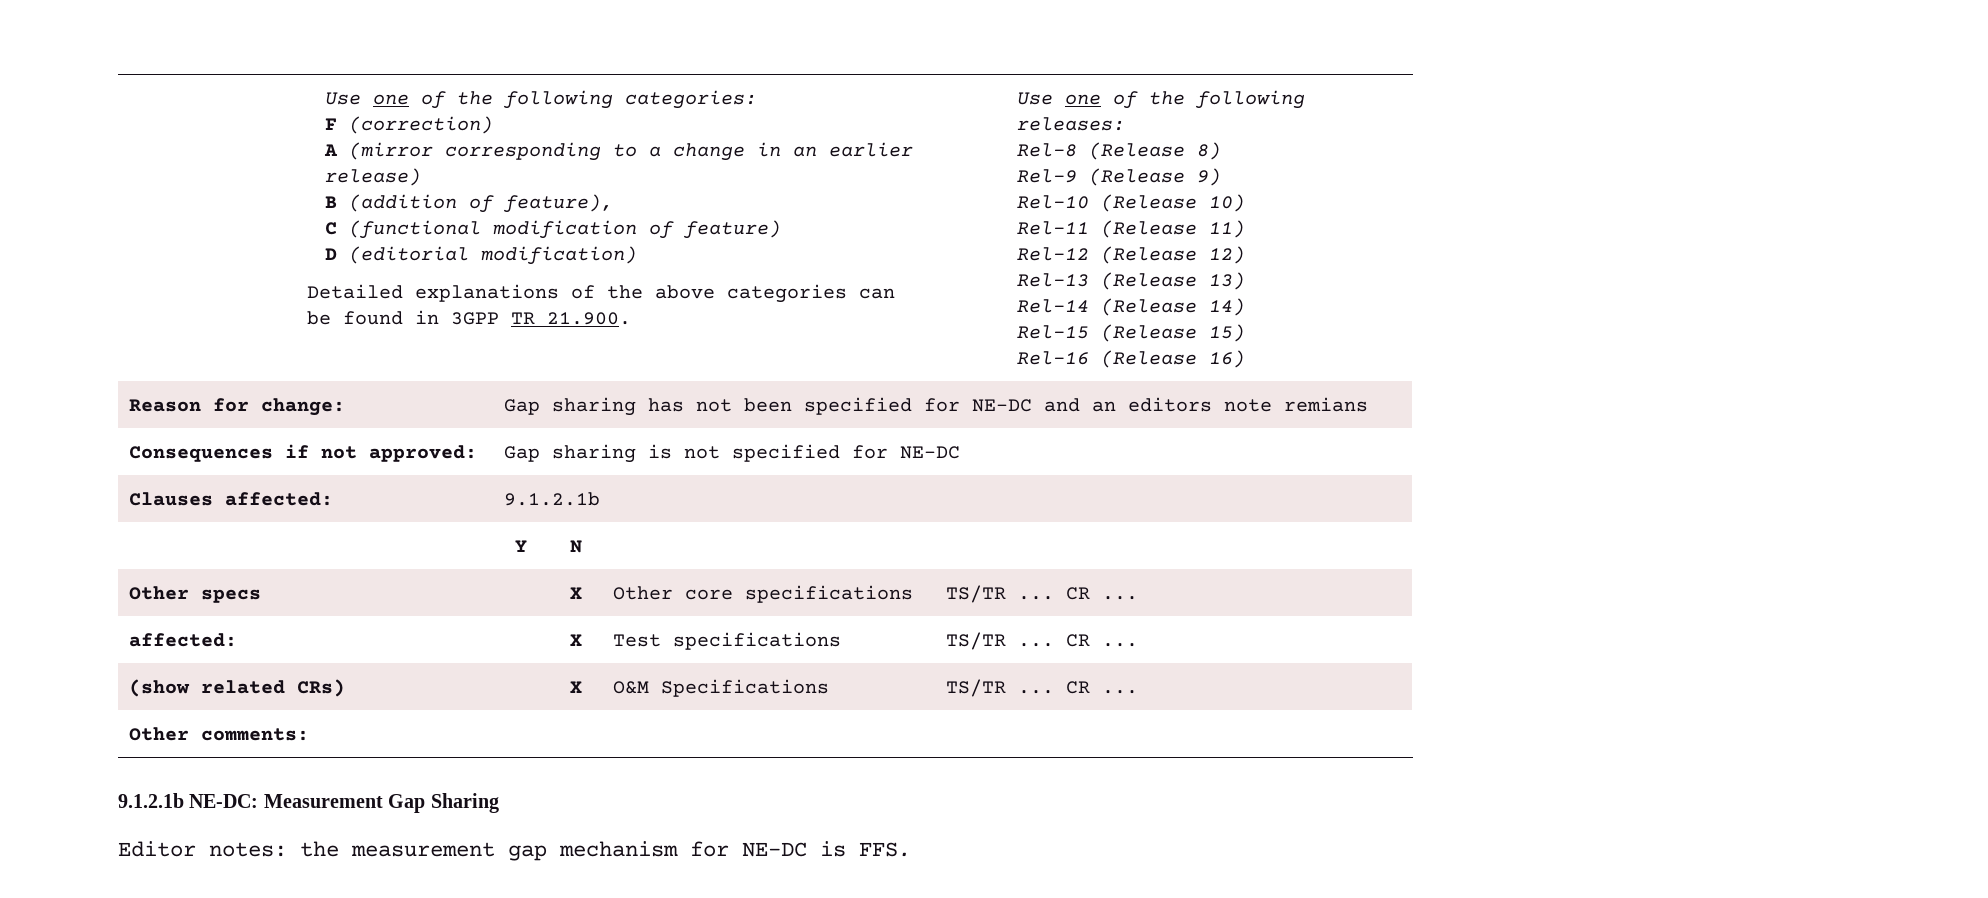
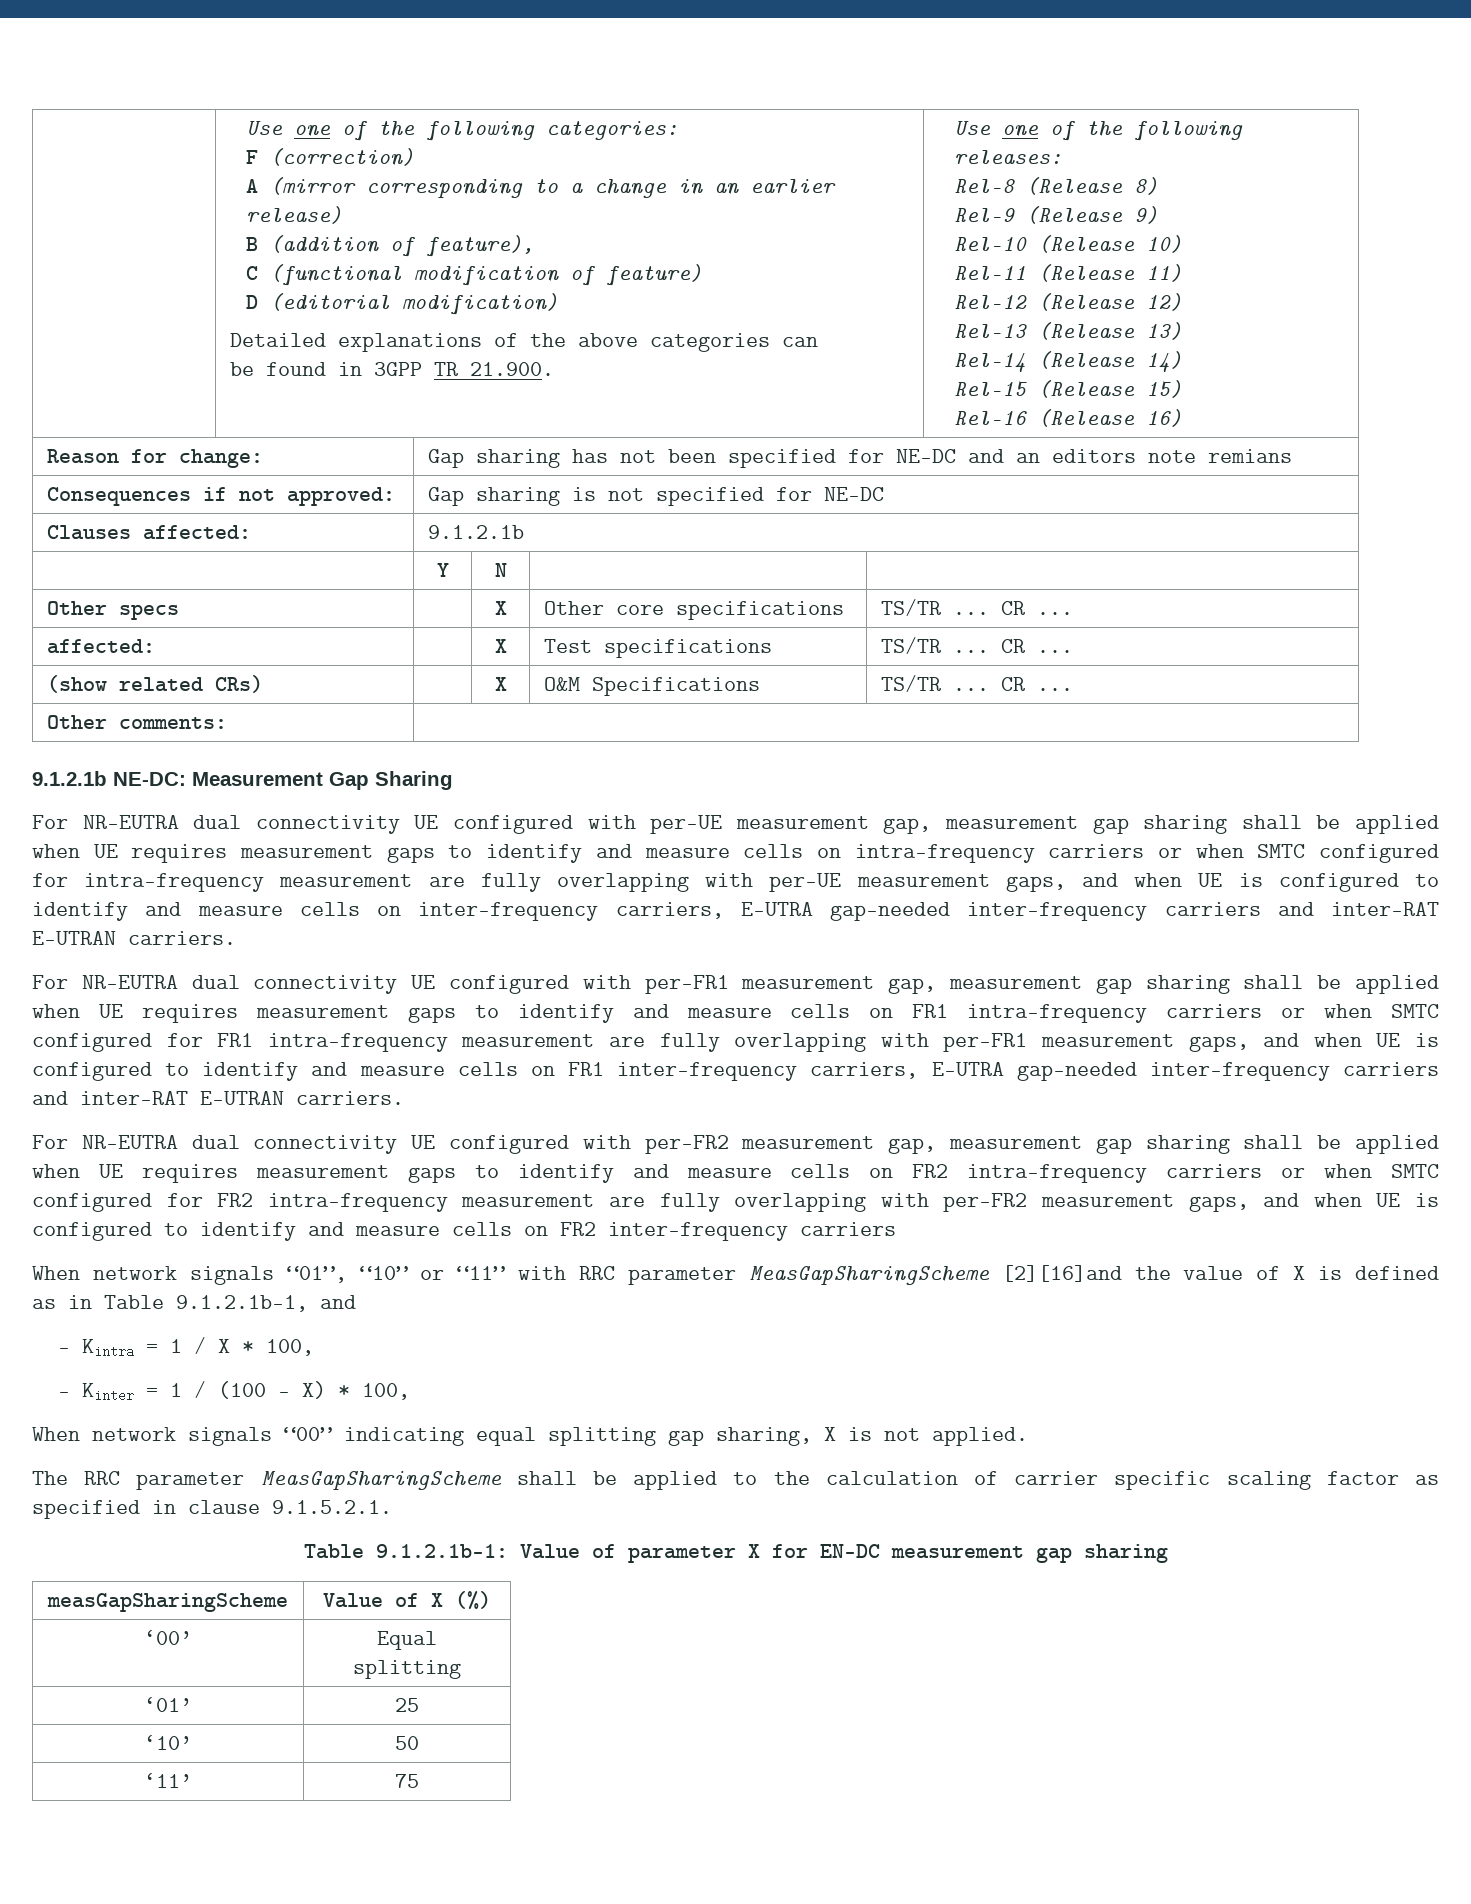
- Editor notes: the measurement gap mechanism for NE-DC is FFS.
+ For NR-EUTRA dual connectivity UE configured with per-UE measurement gap, measurement gap sharing shall be applied when UE requires measurement gaps to identify and measure cells on intra-frequency carriers or when SMTC configured for intra-frequency measurement are fully overlapping with per-UE measurement gaps, and when UE is configured to identify and measure cells on inter-frequency carriers, E-UTRA gap-needed inter-frequency carriers and inter-RAT E-UTRAN carriers.
+ For NR-EUTRA dual connectivity UE configured with per-FR1 measurement gap, measurement gap sharing shall be applied when UE requires measurement gaps to identify and measure cells on FR1 intra-frequency carriers or when SMTC configured for FR1 intra-frequency measurement are fully overlapping with per-FR1 measurement gaps, and when UE is configured to identify and measure cells on FR1 inter-frequency carriers, E-UTRA gap-needed inter-frequency carriers and inter-RAT E-UTRAN carriers.
+ For NR-EUTRA dual connectivity UE configured with per-FR2 measurement gap, measurement gap sharing shall be applied when UE requires measurement gaps to identify and measure cells on FR2 intra-frequency carriers or when SMTC configured for FR2 intra-frequency measurement are fully overlapping with per-FR2 measurement gaps, and when UE is configured to identify and measure cells on FR2 inter-frequency carriers
+ When network signals “01”, “10” or “11” with RRC parameter MeasGapSharingScheme [2][16]and the value of X is defined as in Table 9.1.2.1b-1, and
+ - Kintra = 1 / X * 100,
+ - Kinter = 1 / (100 – X) * 100,
+ When network signals “00” indicating equal splitting gap sharing, X is not applied.
+ The RRC parameter MeasGapSharingScheme shall be applied to the calculation of carrier specific scaling factor as specified in clause 9.1.5.2.1.
+ Table 9.1.2.1b-1: Value of parameter X for EN-DC measurement gap sharing
+ measGapSharingScheme | Value of X (%)
+ ‘00’ | Equal splitting
+ ‘01’ | 25
+ ‘10’ | 50
+ ‘11’ | 75

